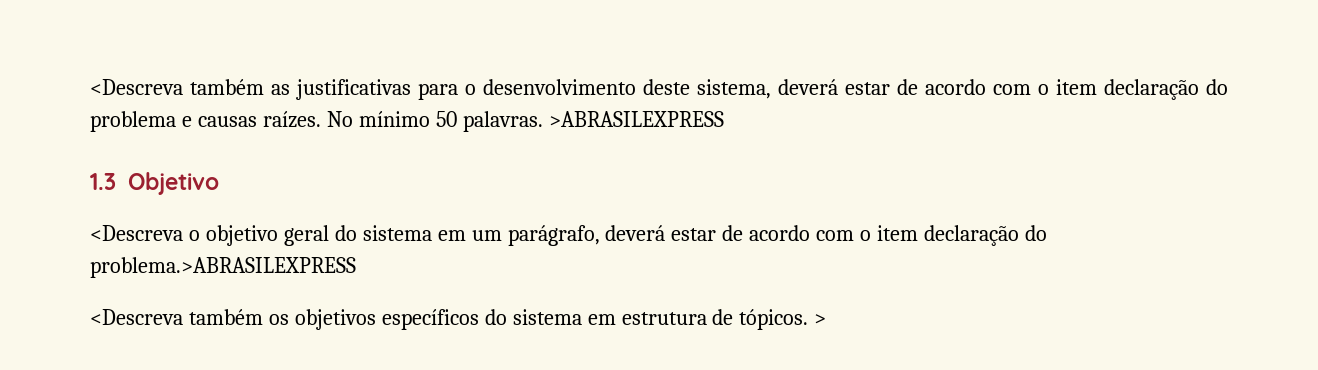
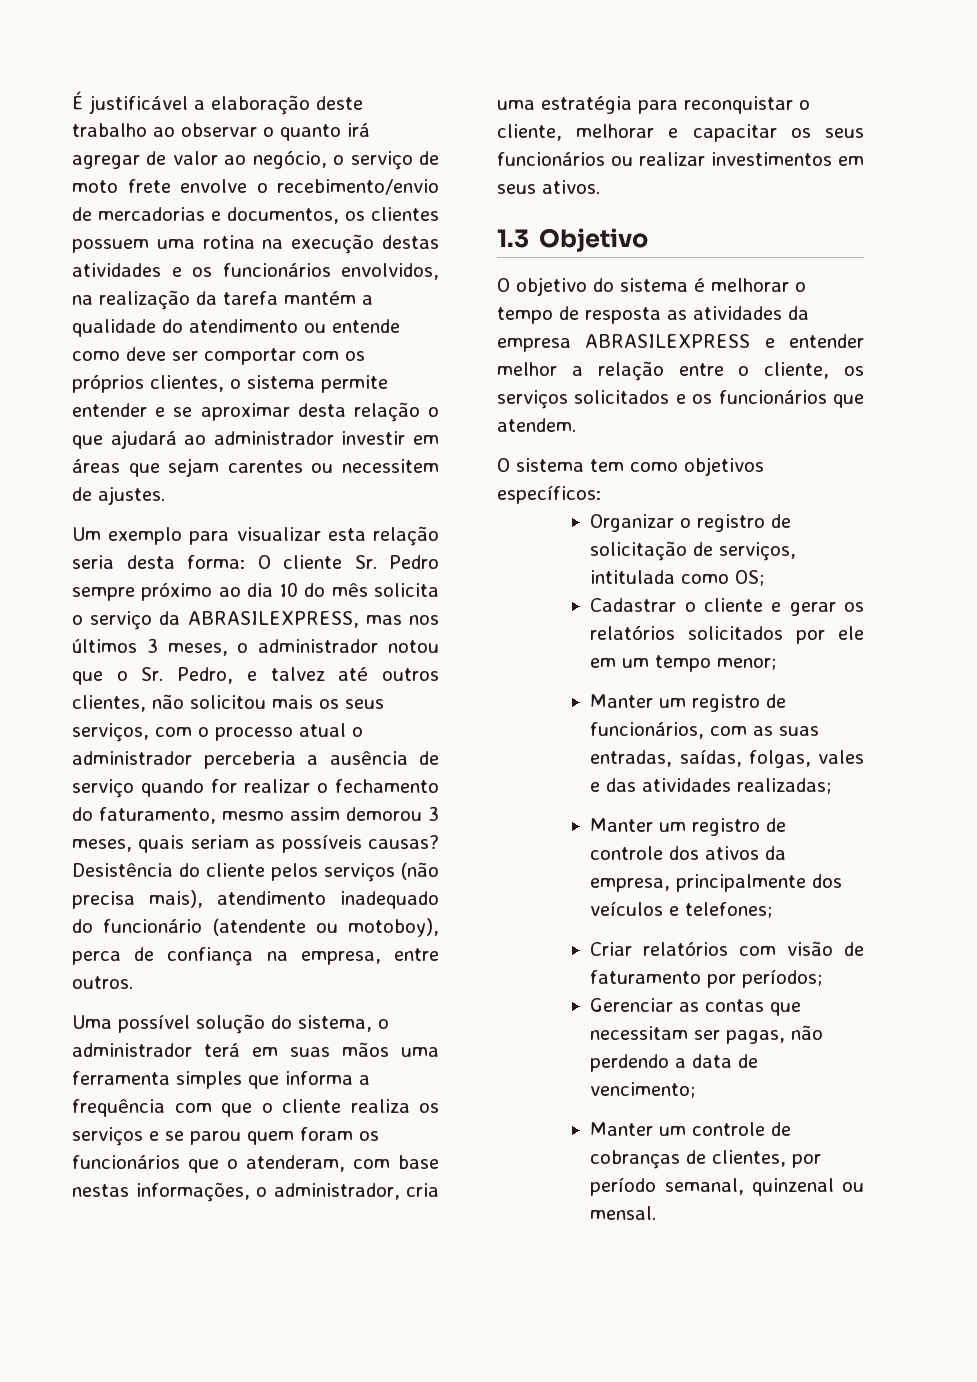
- <Descreva também as justificativas para o desenvolvimento deste sistema, deverá estar de acordo com o item declaração do problema e causas raízes. No mínimo 50 palavras. >ABRASILEXPRESS
+ É justificável a elaboração deste trabalho ao observar o quanto irá agregar de valor ao negócio, o serviço de moto frete envolve o recebimento/envio de mercadorias e documentos, os clientes possuem uma rotina na execução destas atividades e os funcionários envolvidos, na realização da tarefa mantém a qualidade do atendimento ou entende como deve ser comportar com os próprios clientes, o sistema permite entender e se aproximar desta relação o que ajudará ao administrador investir em áreas que sejam carentes ou necessitem de ajustes.
+ Um exemplo para visualizar esta relação seria desta forma: O cliente Sr. Pedro sempre próximo ao dia 10 do mês solicita o serviço da ABRASILEXPRESS, mas nos últimos 3 meses, o administrador notou que o Sr. Pedro, e talvez até outros clientes, não solicitou mais os seus serviços, com o processo atual o administrador perceberia a ausência de serviço quando for realizar o fechamento do faturamento, mesmo assim demorou 3 meses, quais seriam as possíveis causas? Desistência do cliente pelos serviços (não precisa mais), atendimento inadequado do funcionário (atendente ou motoboy), perca de confiança na empresa, entre outros.
+ Uma possível solução do sistema, o administrador terá em suas mãos uma ferramenta simples que informa a frequência com que o cliente realiza os serviços e se parou quem foram os funcionários que o atenderam, com base nestas informações, o administrador, cria uma estratégia para reconquistar o cliente, melhorar e capacitar os seus funcionários ou realizar investimentos em seus ativos.
  1.3 Objetivo
- <Descreva o objetivo geral do sistema em um parágrafo, deverá estar de acordo com o item declaração do problema.>ABRASILEXPRESS
- <Descreva também os objetivos específicos do sistema em estrutura de tópicos. >
+ O objetivo do sistema é melhorar o tempo de resposta as atividades da empresa ABRASILEXPRESS e entender melhor a relação entre o cliente, os serviços solicitados e os funcionários que atendem.
+ O sistema tem como objetivos específicos:
+ Organizar o registro de solicitação de serviços, intitulada como OS;
+ Cadastrar o cliente e gerar os relatórios solicitados por ele em um tempo menor;
+ Manter um registro de funcionários, com as suas entradas, saídas, folgas, vales e das atividades realizadas;
+ Manter um registro de controle dos ativos da empresa, principalmente dos veículos e telefones;
+ Criar relatórios com visão de faturamento por períodos;
+ Gerenciar as contas que necessitam ser pagas, não perdendo a data de vencimento;
+ Manter um controle de cobranças de clientes, por período semanal, quinzenal ou mensal.

